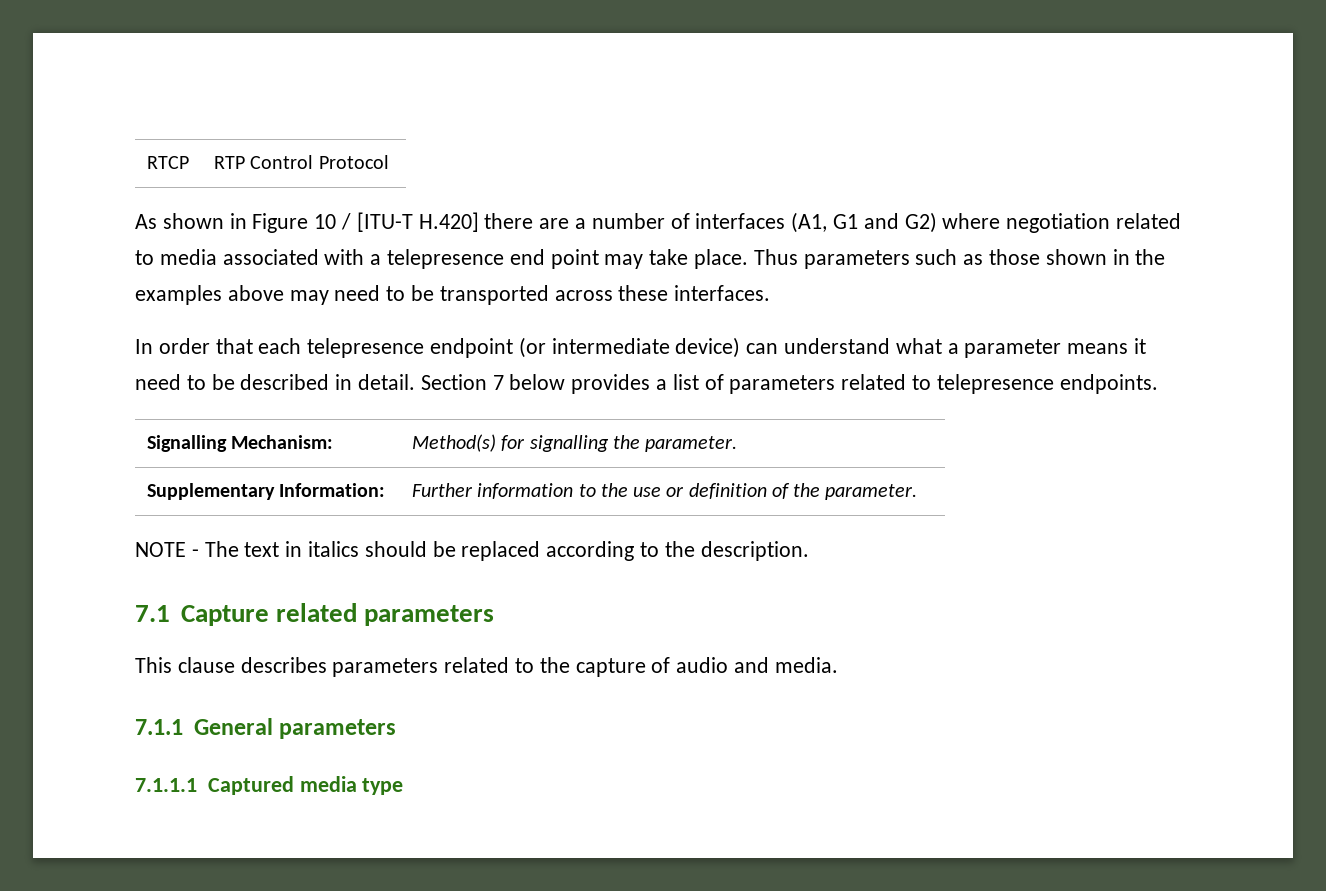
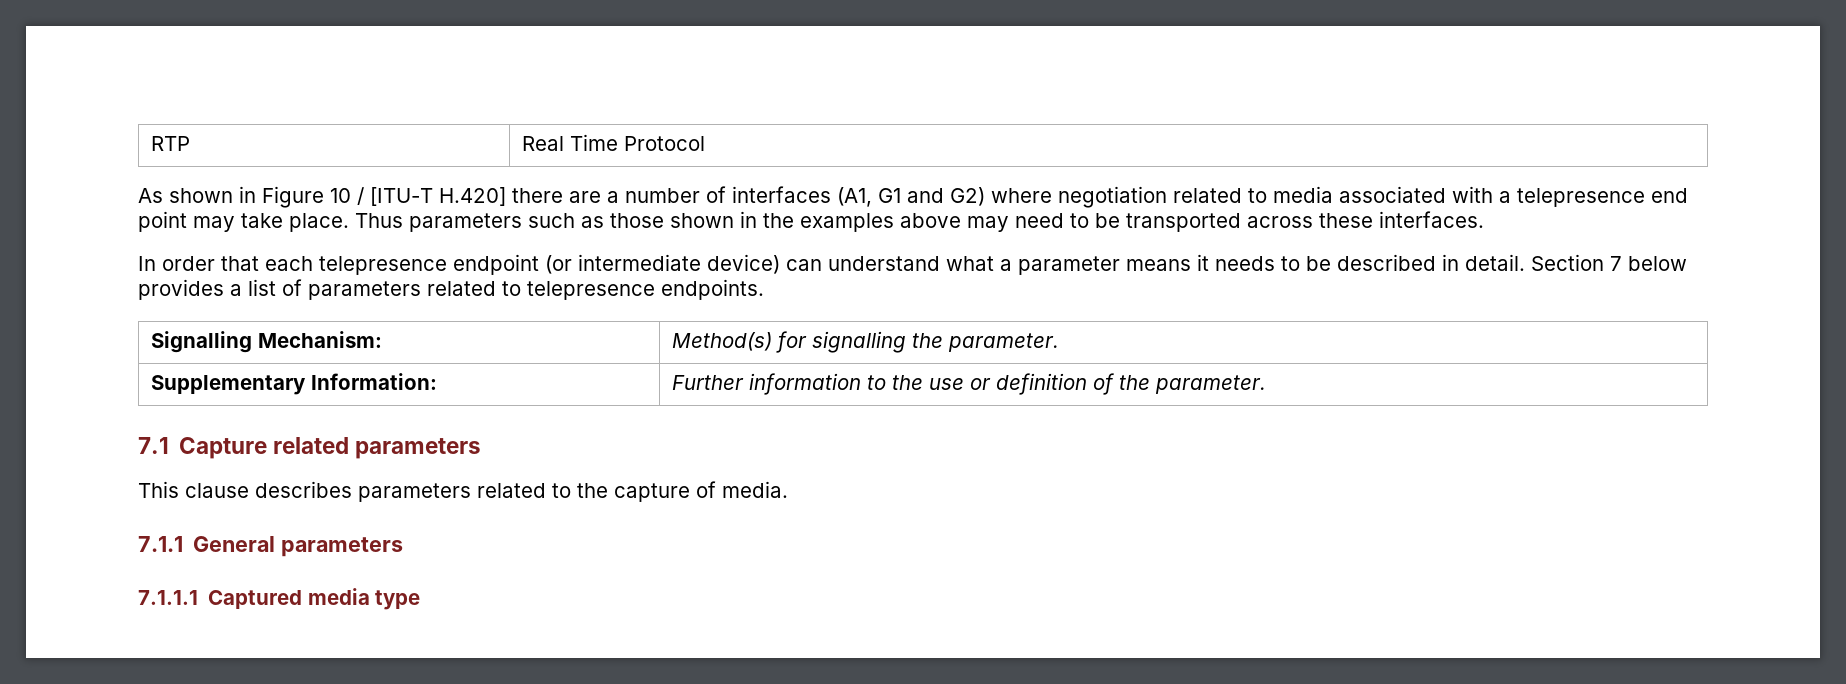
- RTCP | RTP Control Protocol
+ RTP | Real Time Protocol
- In order that each telepresence endpoint (or intermediate device) can understand what a parameter means it need to be described in detail.
+ In order that each telepresence endpoint (or intermediate device) can understand what a parameter means it needs to be described in detail.
- NOTE - The text in italics should be replaced according to the description.
- This clause describes parameters related to the capture of audio and media.
+ This clause describes parameters related to the capture of media.

